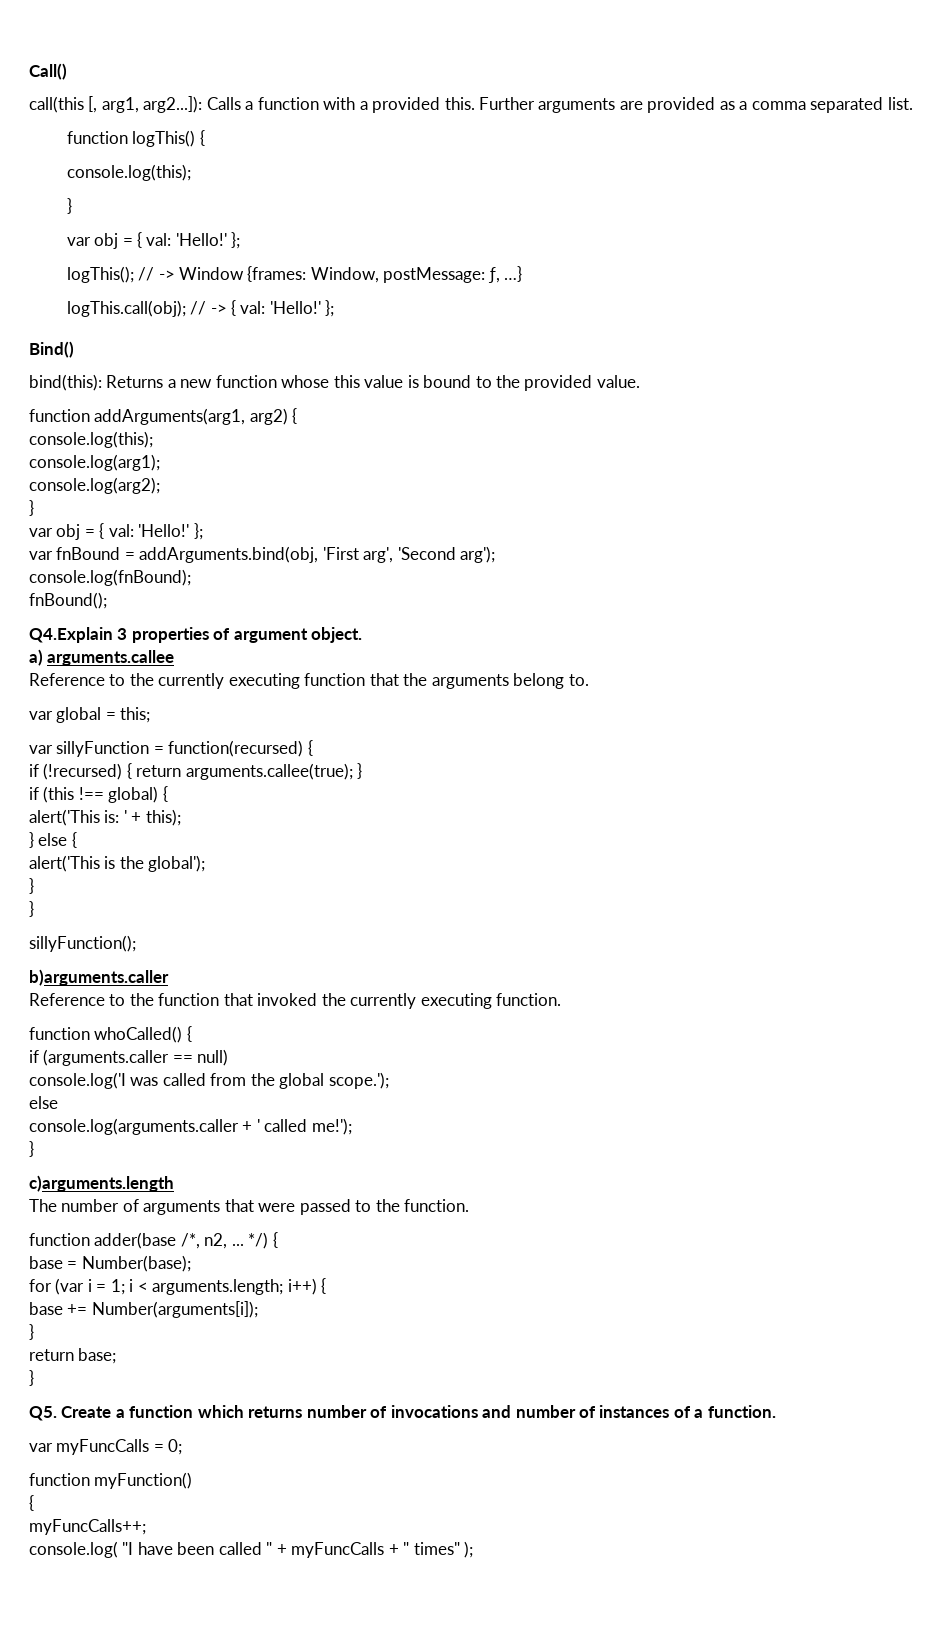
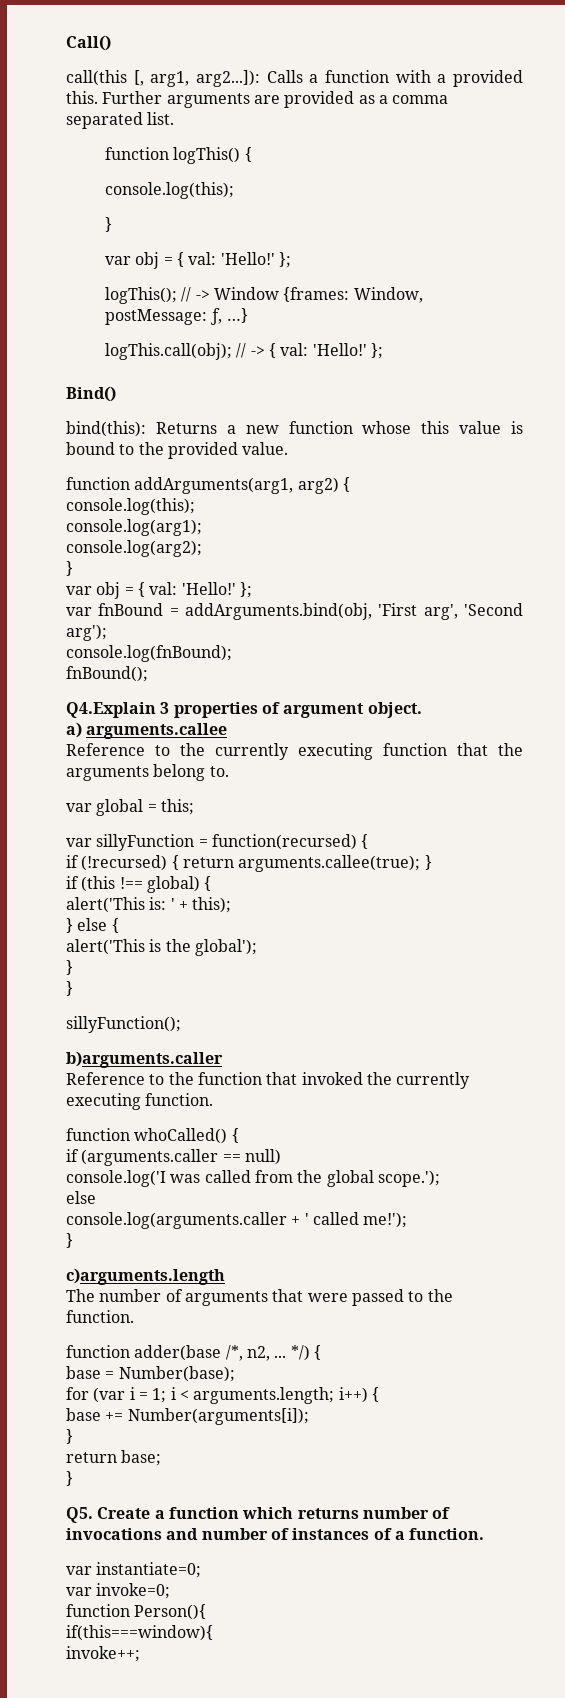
- var myFuncCalls = 0;
- function myFunction()
- {
- myFuncCalls++;
- console.log( "I have been called " + myFuncCalls + " times" );
+ var instantiate=0;
+ var invoke=0;
+ function Person(){
+ if(this===window){
+ invoke++;

